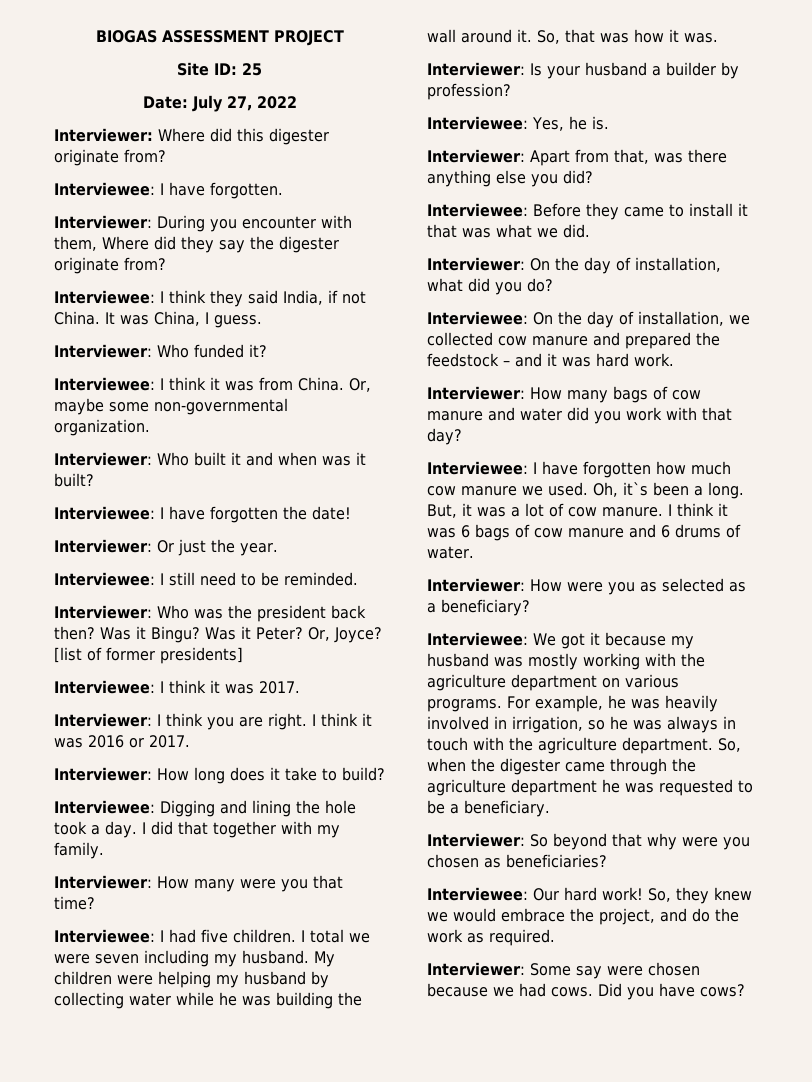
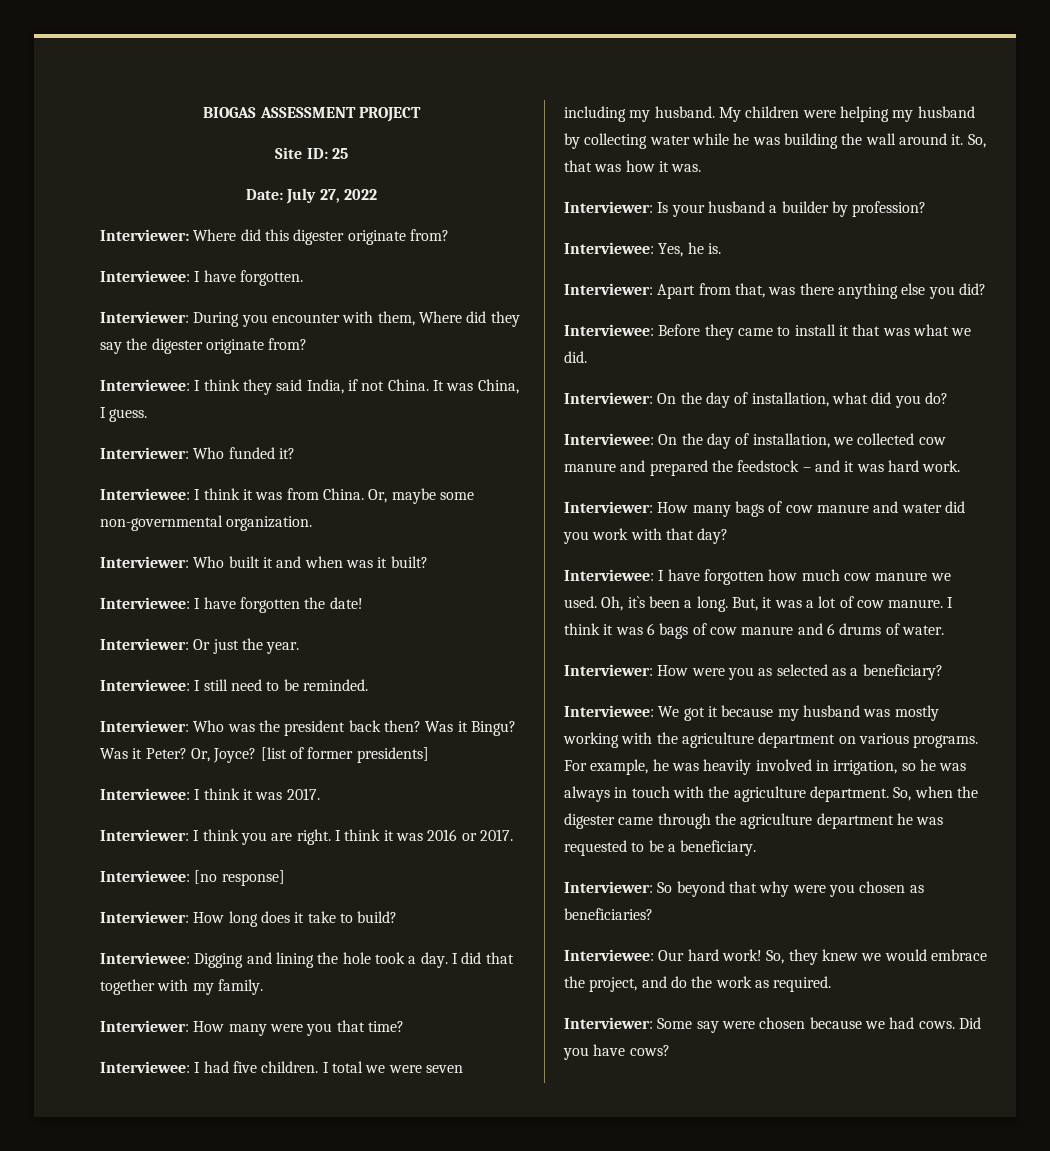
+ Interviewee: [no response]

